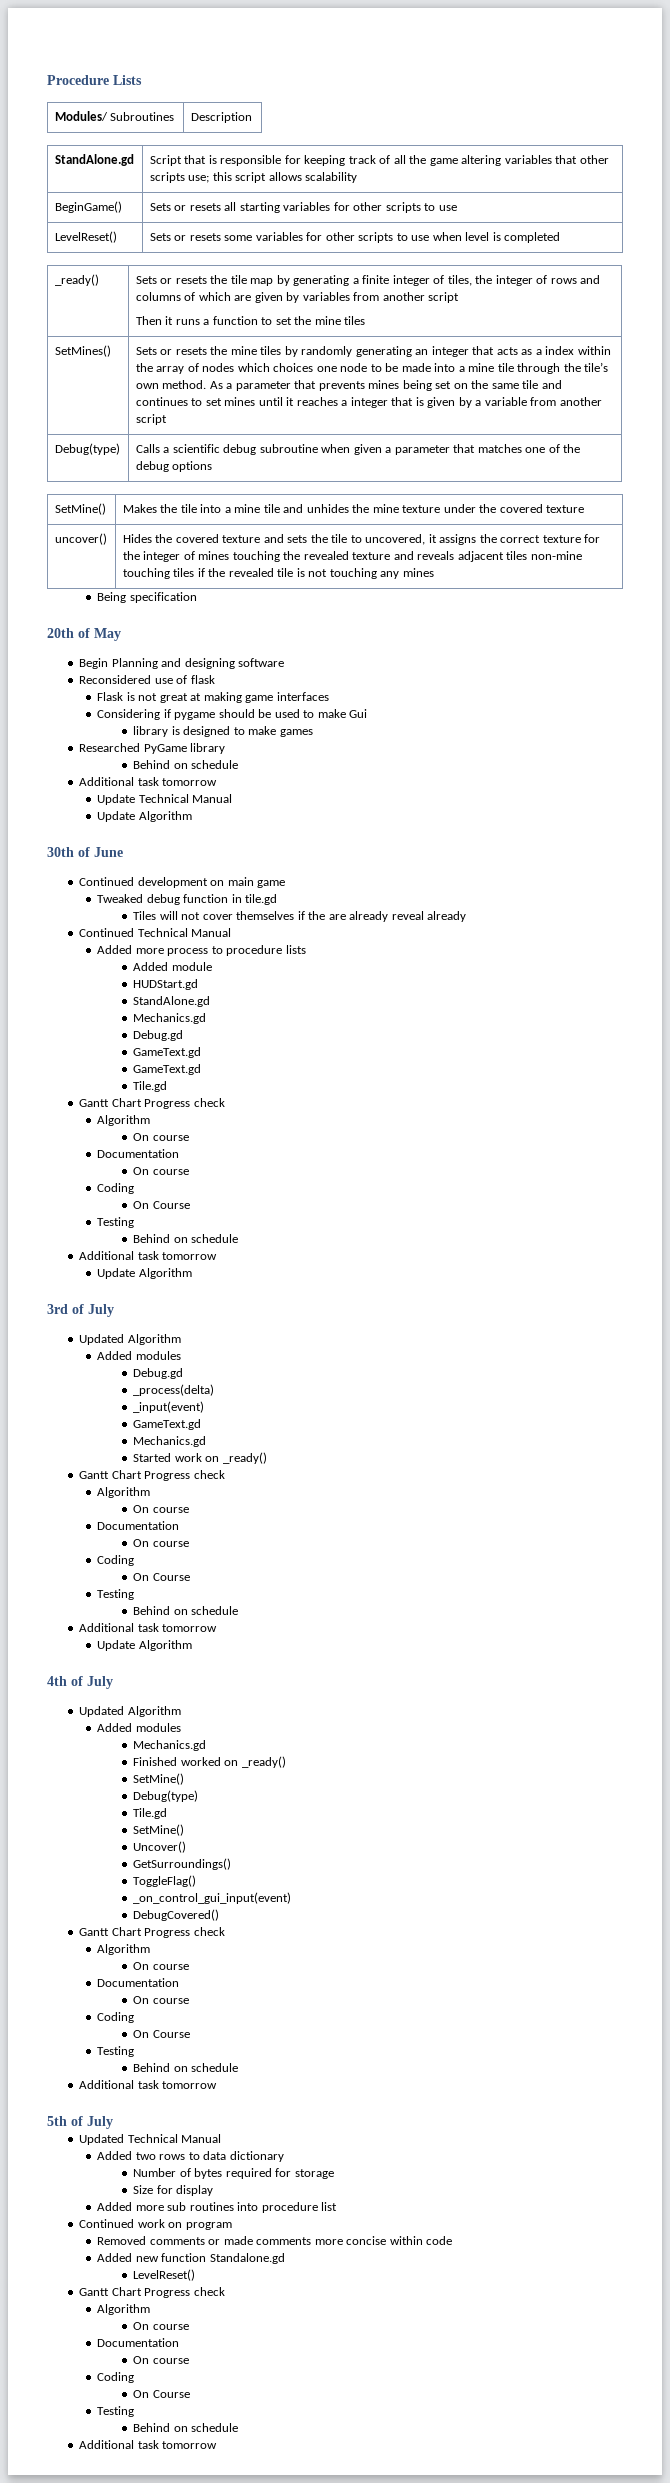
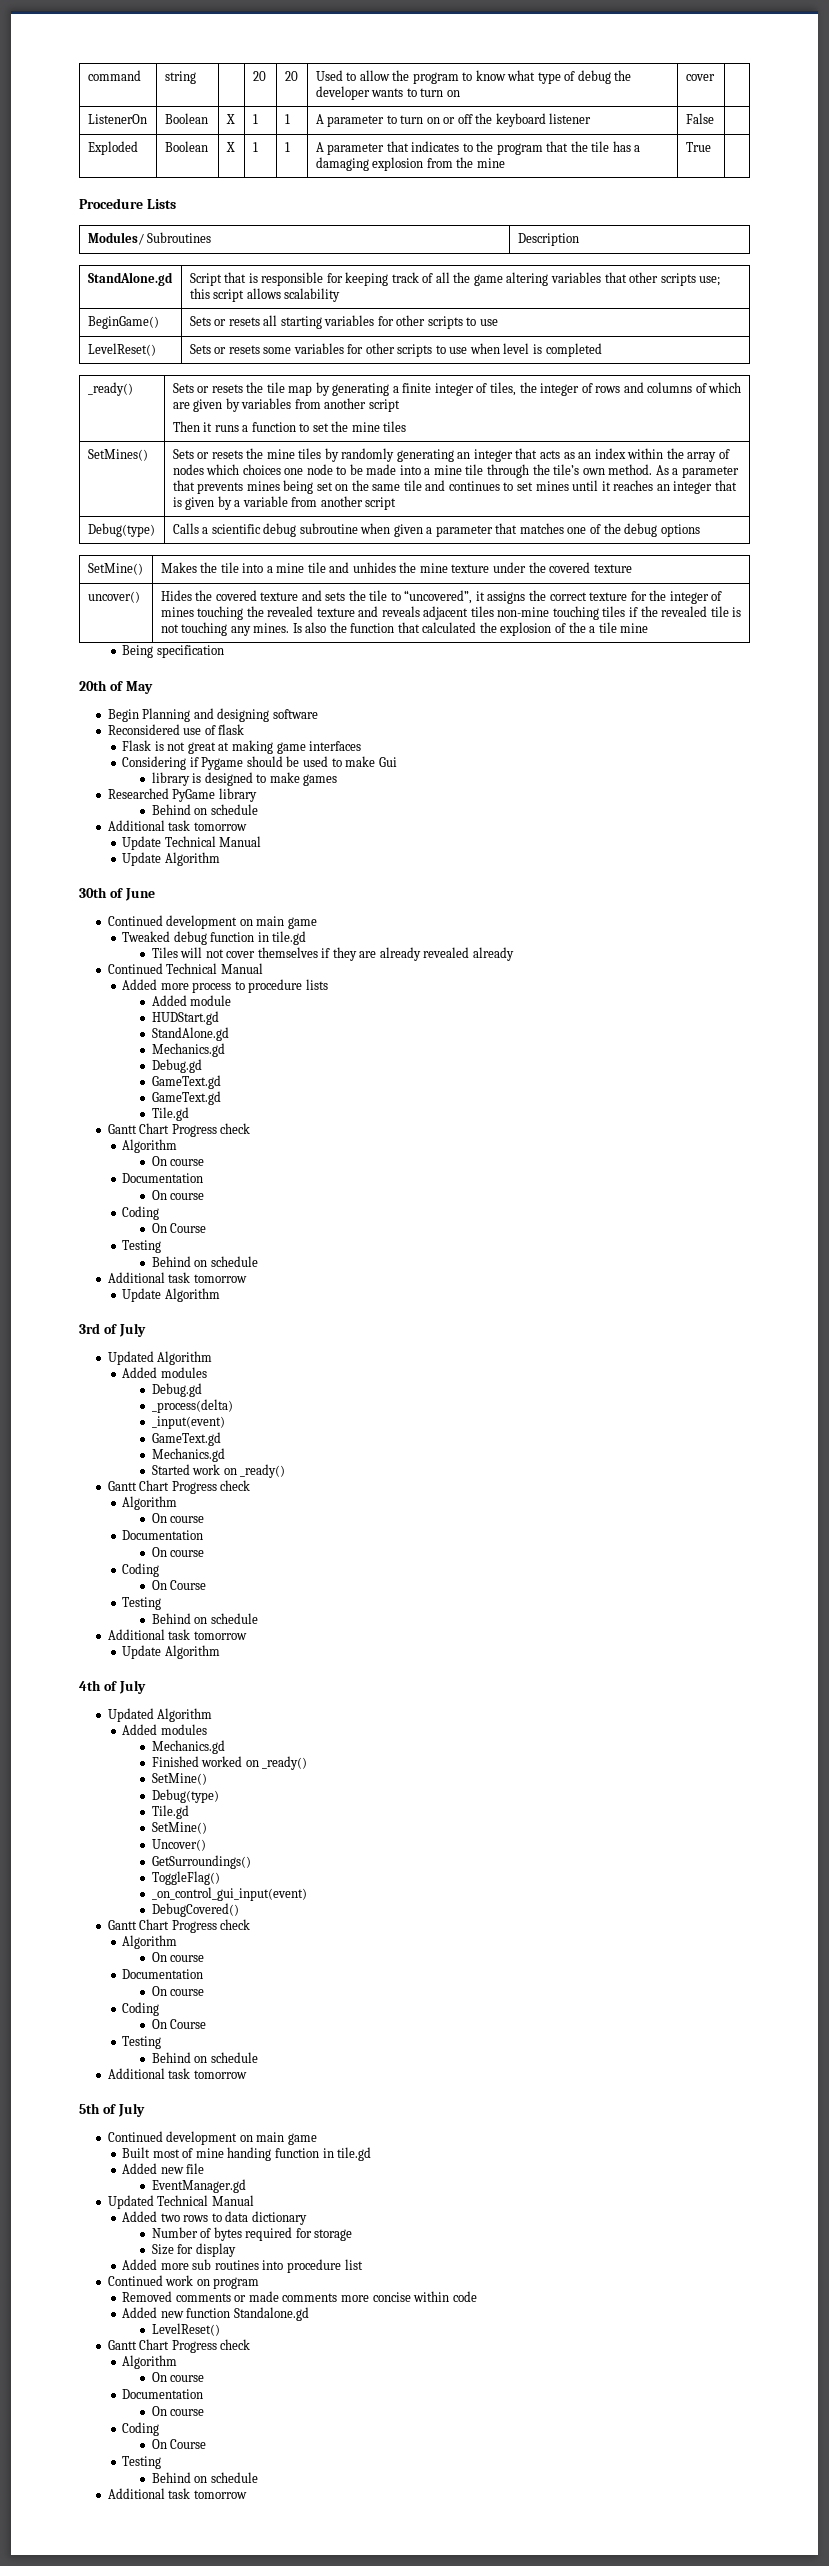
+ command | string | | 20 | 20 | Used to allow the program to know what type of debug the developer wants to turn on | cover |
+ ListenerOn | Boolean | X | 1 | 1 | A parameter to turn on or off the keyboard listener | False |
+ Exploded | Boolean | X | 1 | 1 | A parameter that indicates to the program that the tile has a damaging explosion from the mine | True |
- Sets or resets the mine tiles by randomly generating an integer that acts as a index within the array of nodes which choices one node to be made into a mine tile through the tile’s own method.
+ Sets or resets the mine tiles by randomly generating an integer that acts as an index within the array of nodes which choices one node to be made into a mine tile through the tile’s own method.
- As a parameter that prevents mines being set on the same tile and continues to set mines until it reaches a integer that is given by a variable from another script
+ As a parameter that prevents mines being set on the same tile and continues to set mines until it reaches an integer that is given by a variable from another script
- Hides the covered texture and sets the tile to uncovered, it assigns the correct texture for the integer of mines touching the revealed texture and reveals adjacent tiles non-mine touching tiles if the revealed tile is not touching any mines
+ Hides the covered texture and sets the tile to “uncovered”, it assigns the correct texture for the integer of mines touching the revealed texture and reveals adjacent tiles non-mine touching tiles if the revealed tile is not touching any mines. Is also the function that calculated the explosion of the a tile mine
- Considering if pygame should be used to make Gui
+ Considering if Pygame should be used to make Gui
- Tiles will not cover themselves if the are already reveal already
+ Tiles will not cover themselves if they are already revealed already
  5th of July
+ Continued development on main game
+ Built most of mine handing function in tile.gd
+ Added new file
+ EventManager.gd

